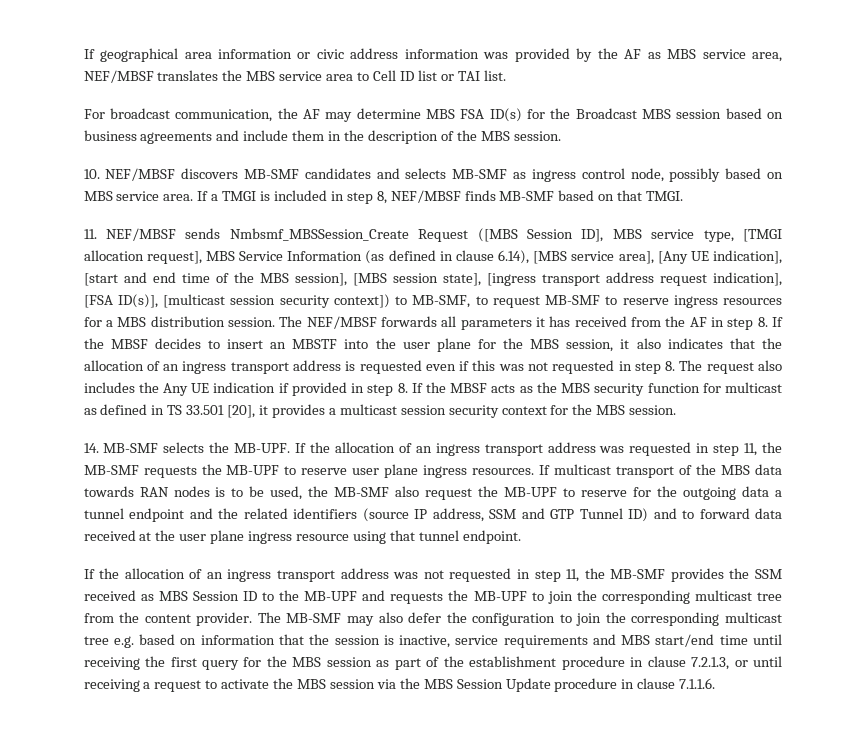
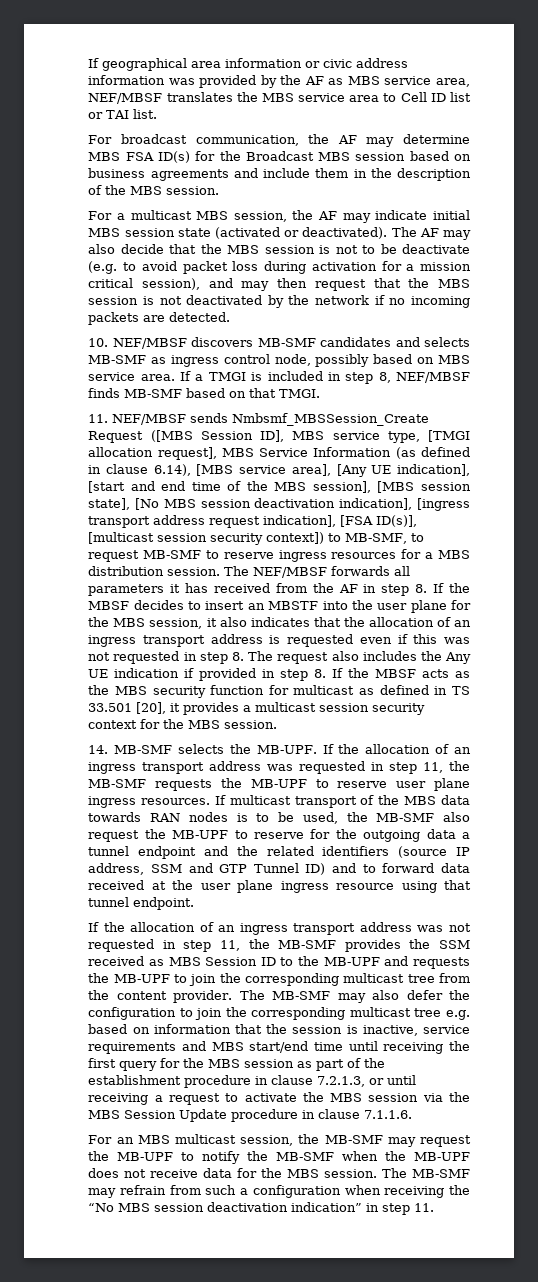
+ For a multicast MBS session, the AF may indicate initial MBS session state (activated or deactivated). The AF may also decide that the MBS session is not to be deactivate (e.g. to avoid packet loss during activation for a mission critical session), and may then request that the MBS session is not deactivated by the network if no incoming packets are detected.
- 11. NEF/MBSF sends Nmbsmf_MBSSession_Create Request ([MBS Session ID], MBS service type, [TMGI allocation request], MBS Service Information (as defined in clause 6.14), [MBS service area], [Any UE indication], [start and end time of the MBS session], [MBS session state], [ingress transport address request indication], [FSA ID(s)], [multicast session security context]) to MB-SMF, to request MB-SMF to reserve ingress resources for a MBS distribution session.
+ 11. NEF/MBSF sends Nmbsmf_MBSSession_Create Request ([MBS Session ID], MBS service type, [TMGI allocation request], MBS Service Information (as defined in clause 6.14), [MBS service area], [Any UE indication], [start and end time of the MBS session], [MBS session state], [No MBS session deactivation indication], [ingress transport address request indication], [FSA ID(s)], [multicast session security context]) to MB-SMF, to request MB-SMF to reserve ingress resources for a MBS distribution session.
+ For an MBS multicast session, the MB-SMF may request the MB-UPF to notify the MB-SMF when the MB-UPF does not receive data for the MBS session. The MB-SMF may refrain from such a configuration when receiving the “No MBS session deactivation indication” in step 11.

